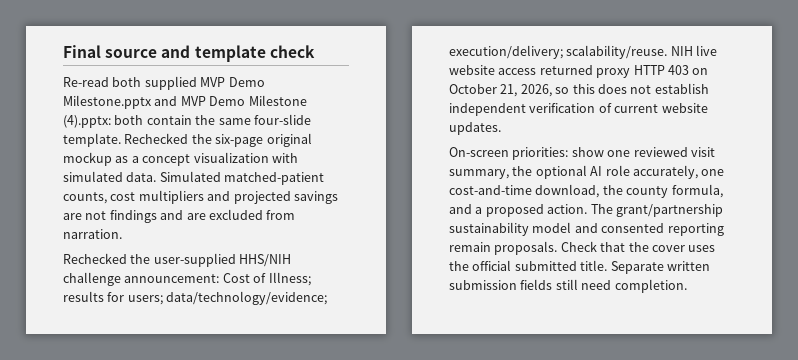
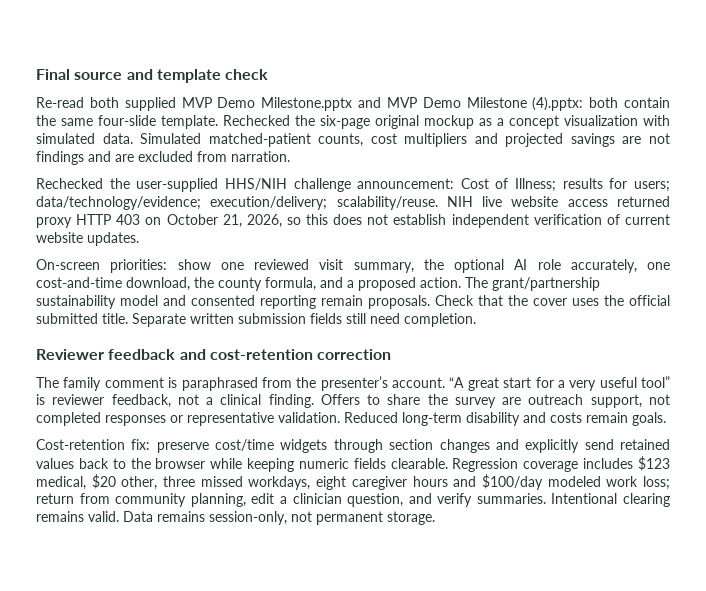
+ Reviewer feedback and cost-retention correction
+ The family comment is paraphrased from the presenter’s account. “A great start for a very useful tool” is reviewer feedback, not a clinical finding. Offers to share the survey are outreach support, not completed responses or representative validation. Reduced long-term disability and costs remain goals.
+ Cost-retention fix: preserve cost/time widgets through section changes and explicitly send retained values back to the browser while keeping numeric fields clearable. Regression coverage includes $123 medical, $20 other, three missed workdays, eight caregiver hours and $100/day modeled work loss; return from community planning, edit a clinician question, and verify summaries. Intentional clearing remains valid. Data remains session-only, not permanent storage.

